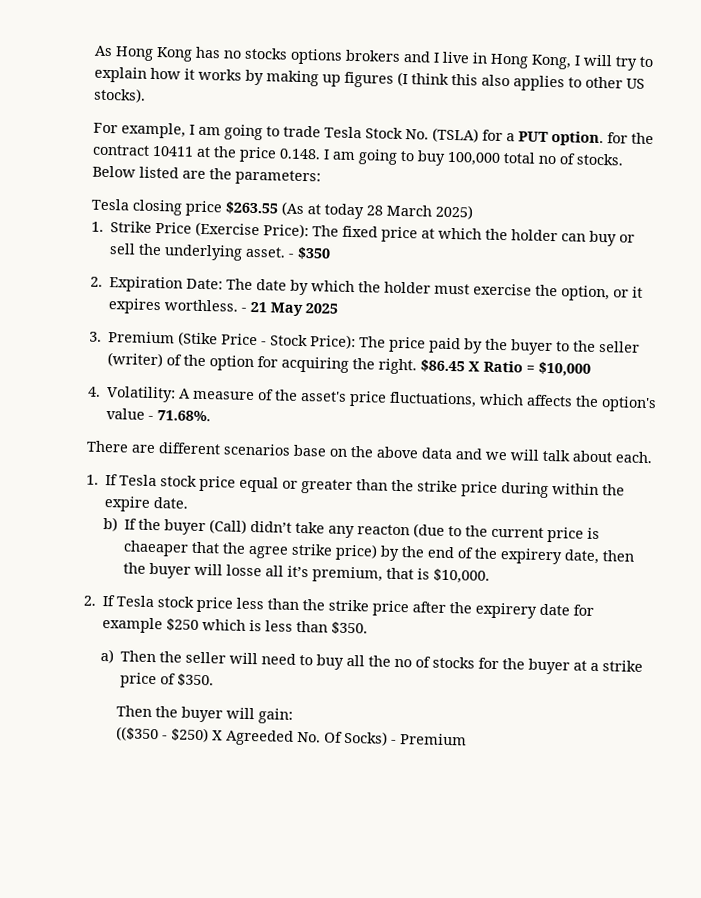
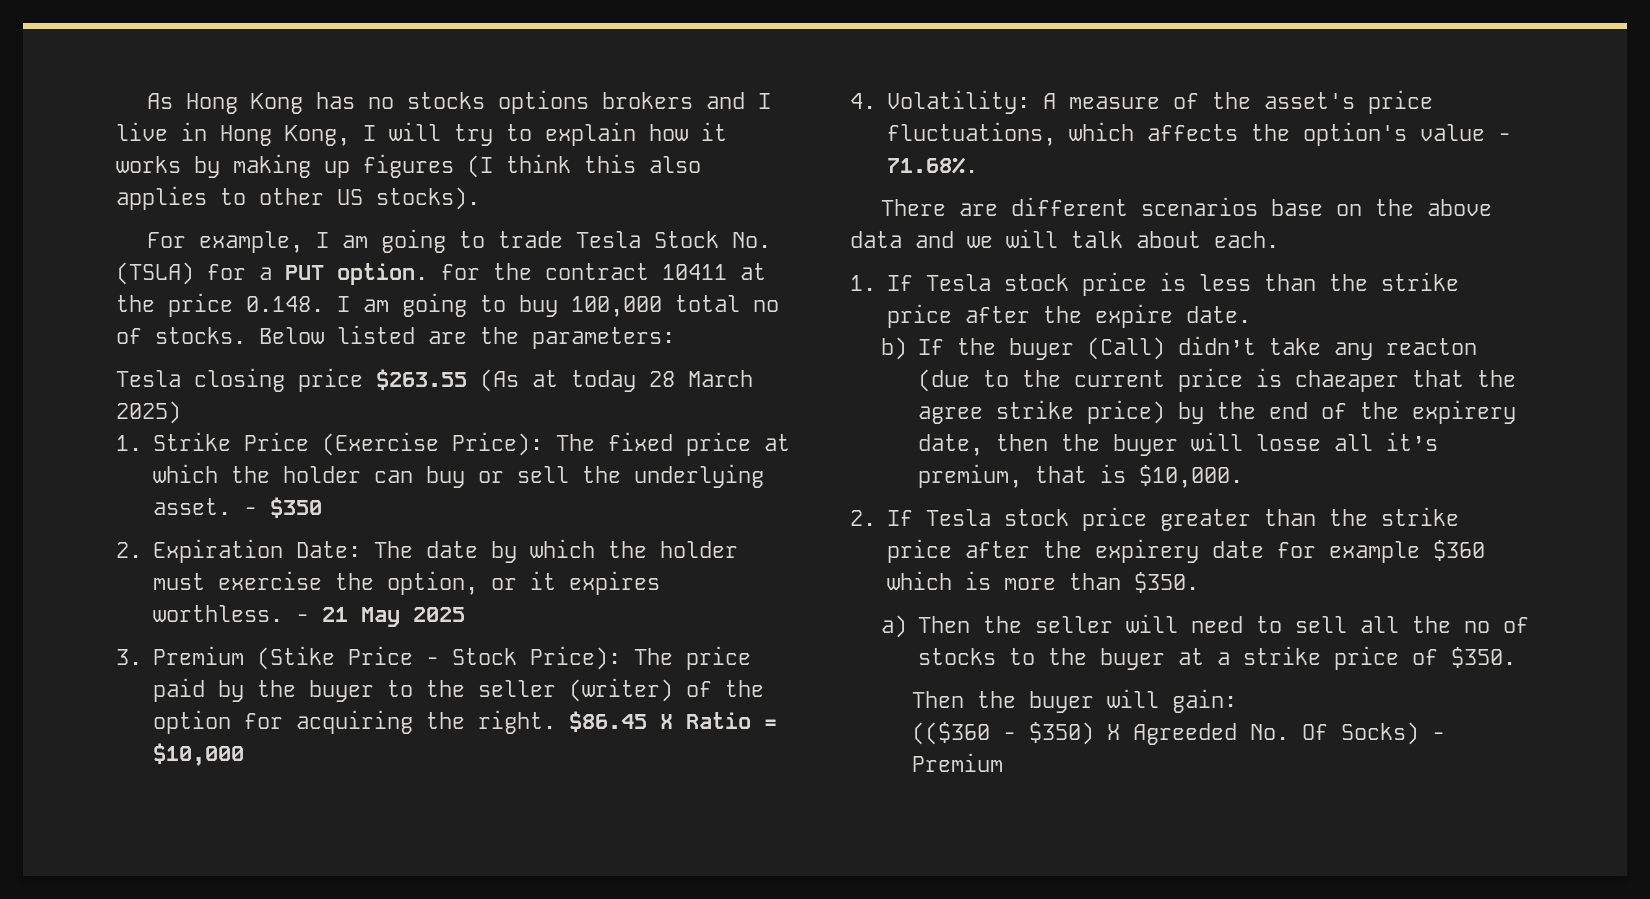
- 1. If Tesla stock price equal or greater than the strike price during within the expire date.
+ 1. If Tesla stock price is less than the strike price after the expire date.
- 2. If Tesla stock price less than the strike price after the expirery date for example $250 which is less than $350.
+ 2. If Tesla stock price greater than the strike price after the expirery date for example $360 which is more than $350.
- a) Then the seller will need to buy all the no of stocks for the buyer at a strike price of $350.
+ a) Then the seller will need to sell all the no of stocks to the buyer at a strike price of $350.
- (($350 - $250) X Agreeded No. Of Socks) - Premium
+ (($360 - $350) X Agreeded No. Of Socks) - Premium

